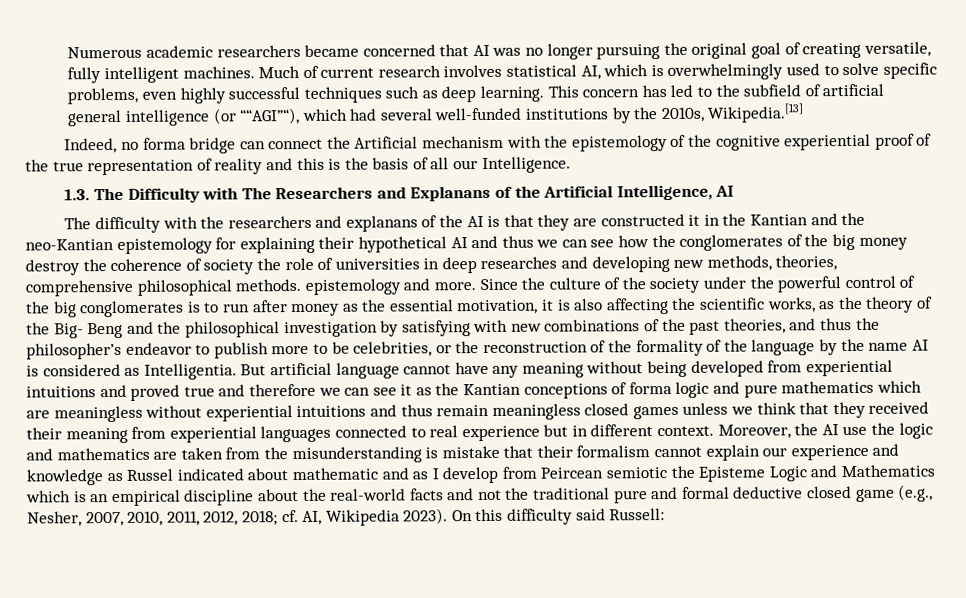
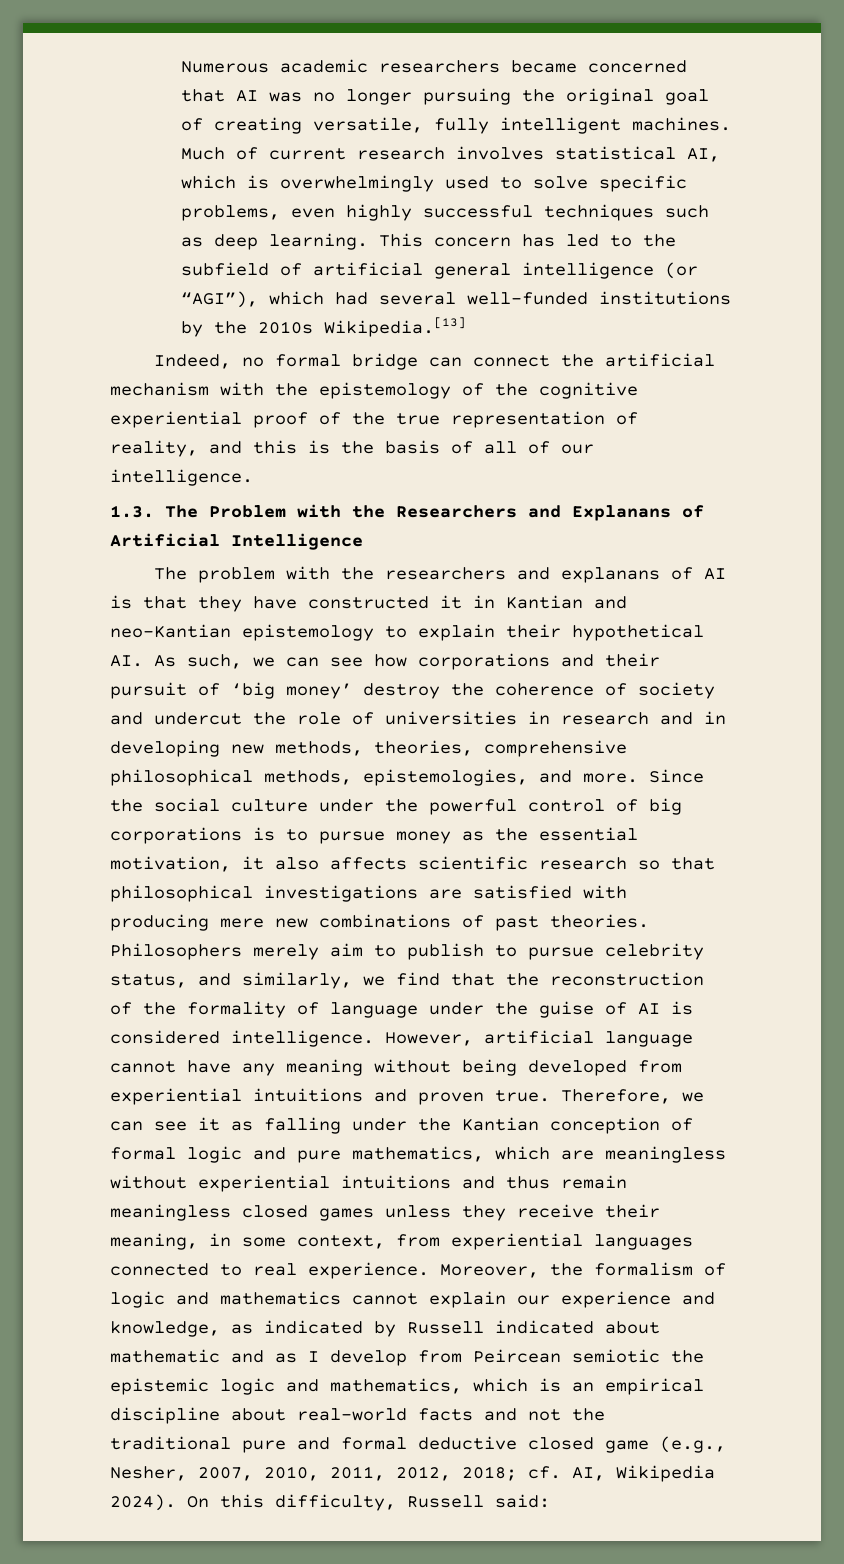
- This concern has led to the subfield of artificial general intelligence (or ““AGI”“), which had several well-funded institutions by the 2010s, Wikipedia.[13]
+ This concern has led to the subfield of artificial general intelligence (or “AGI”), which had several well-funded institutions by the 2010s Wikipedia.[13]
- Indeed, no forma bridge can connect the Artificial mechanism with the epistemology of the cognitive experiential proof of the true representation of reality and this is the basis of all our Intelligence.
+ Indeed, no formal bridge can connect the artificial mechanism with the epistemology of the cognitive experiential proof of the true representation of reality, and this is the basis of all of our intelligence.
- 1.3. The Difficulty with The Researchers and Explanans of the Artificial Intelligence, AI
- The difficulty with the researchers and explanans of the AI is that they are constructed it in the Kantian and the neo-Kantian epistemology for explaining their hypothetical AI and thus we can see how the conglomerates of the big money destroy the coherence of society the role of universities in deep researches and developing new methods, theories, comprehensive philosophical methods. epistemology and more.
+ 1.3. The Problem with the Researchers and Explanans of Artificial Intelligence
+ The problem with the researchers and explanans of AI is that they have constructed it in Kantian and neo-Kantian epistemology to explain their hypothetical AI. As such, we can see how corporations and their pursuit of ‘big money’ destroy the coherence of society and undercut the role of universities in research and in developing new methods, theories, comprehensive philosophical methods, epistemologies, and more.
- Since the culture of the society under the powerful control of the big conglomerates is to run after money as the essential motivation, it is also affecting the scientific works, as the theory of the Big- Beng and the philosophical investigation by satisfying with new combinations of the past theories, and thus the philosopher’s endeavor to publish more to be celebrities, or the reconstruction of the formality of the language by the name AI is considered as Intelligentia. But artificial language cannot have any meaning without being developed from experiential intuitions and proved true and therefore we can see it as the Kantian conceptions of forma logic and pure mathematics which are meaningless without experiential intuitions and thus remain meaningless closed games unless we think that they received their meaning from experiential languages connected to real experience but in different context. Moreover, the AI use the logic and mathematics are taken from the misunderstanding is mistake that their formalism cannot explain our experience and knowledge as Russel indicated about mathematic and as I develop from Peircean semiotic the Episteme Logic and Mathematics which is an empirical discipline about the real-world facts and not the traditional pure and formal deductive closed game (e.g., Nesher, 2007, 2010, 2011, 2012, 2018;
+ Since the social culture under the powerful control of big corporations is to pursue money as the essential motivation, it also affects scientific research so that philosophical investigations are satisfied with producing mere new combinations of past theories. Philosophers merely aim to publish to pursue celebrity status, and similarly, we find that the reconstruction of the formality of language under the guise of AI is considered intelligence. However, artificial language cannot have any meaning without being developed from experiential intuitions and proven true. Therefore, we can see it as falling under the Kantian conception of formal logic and pure mathematics, which are meaningless without experiential intuitions and thus remain meaningless closed games unless they receive their meaning, in some context, from experiential languages connected to real experience. Moreover, the formalism of logic and mathematics cannot explain our experience and knowledge, as indicated by Russell indicated about mathematic and as I develop from Peircean semiotic the epistemic logic and mathematics, which is an empirical discipline about real-world facts and not the traditional pure and formal deductive closed game (e.g., Nesher, 2007, 2010, 2011, 2012, 2018;
- cf. AI, Wikipedia 2023).
+ cf. AI, Wikipedia 2024).
- On this difficulty said Russell:
+ On this difficulty, Russell said:

